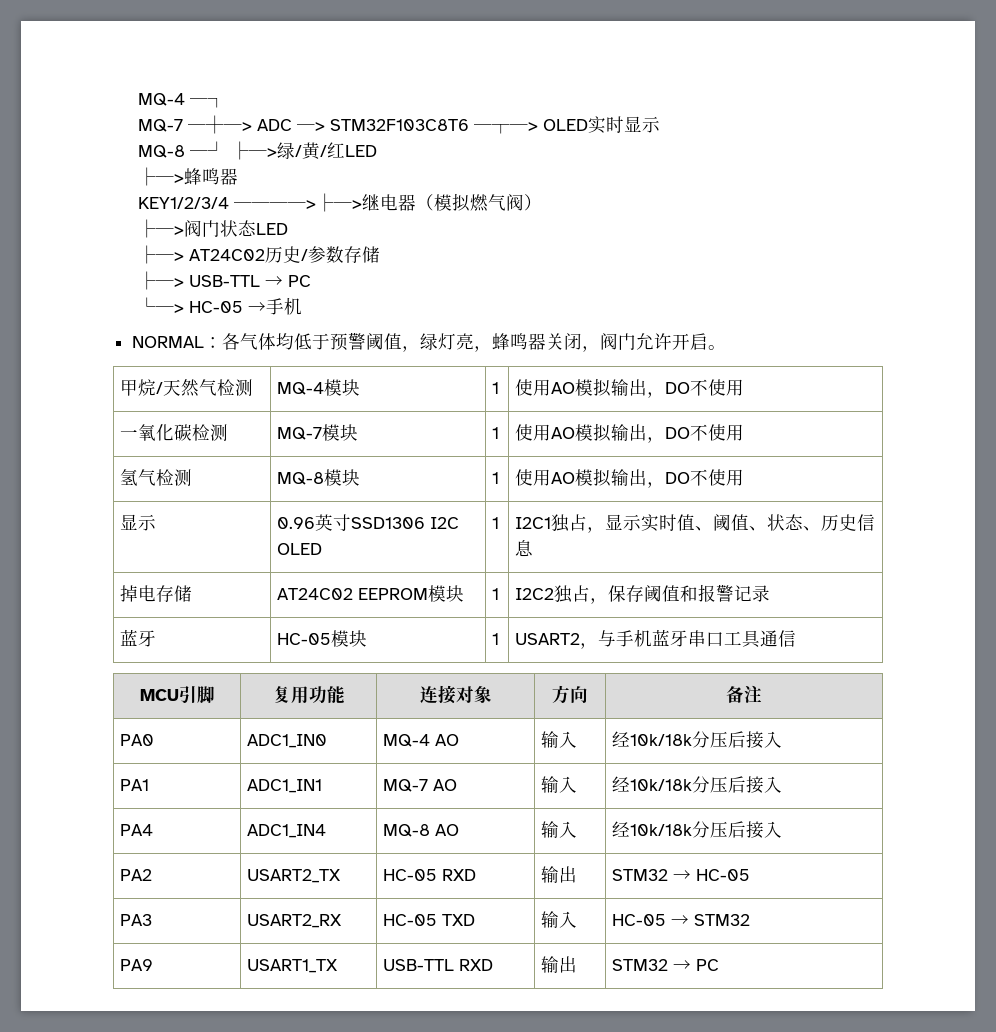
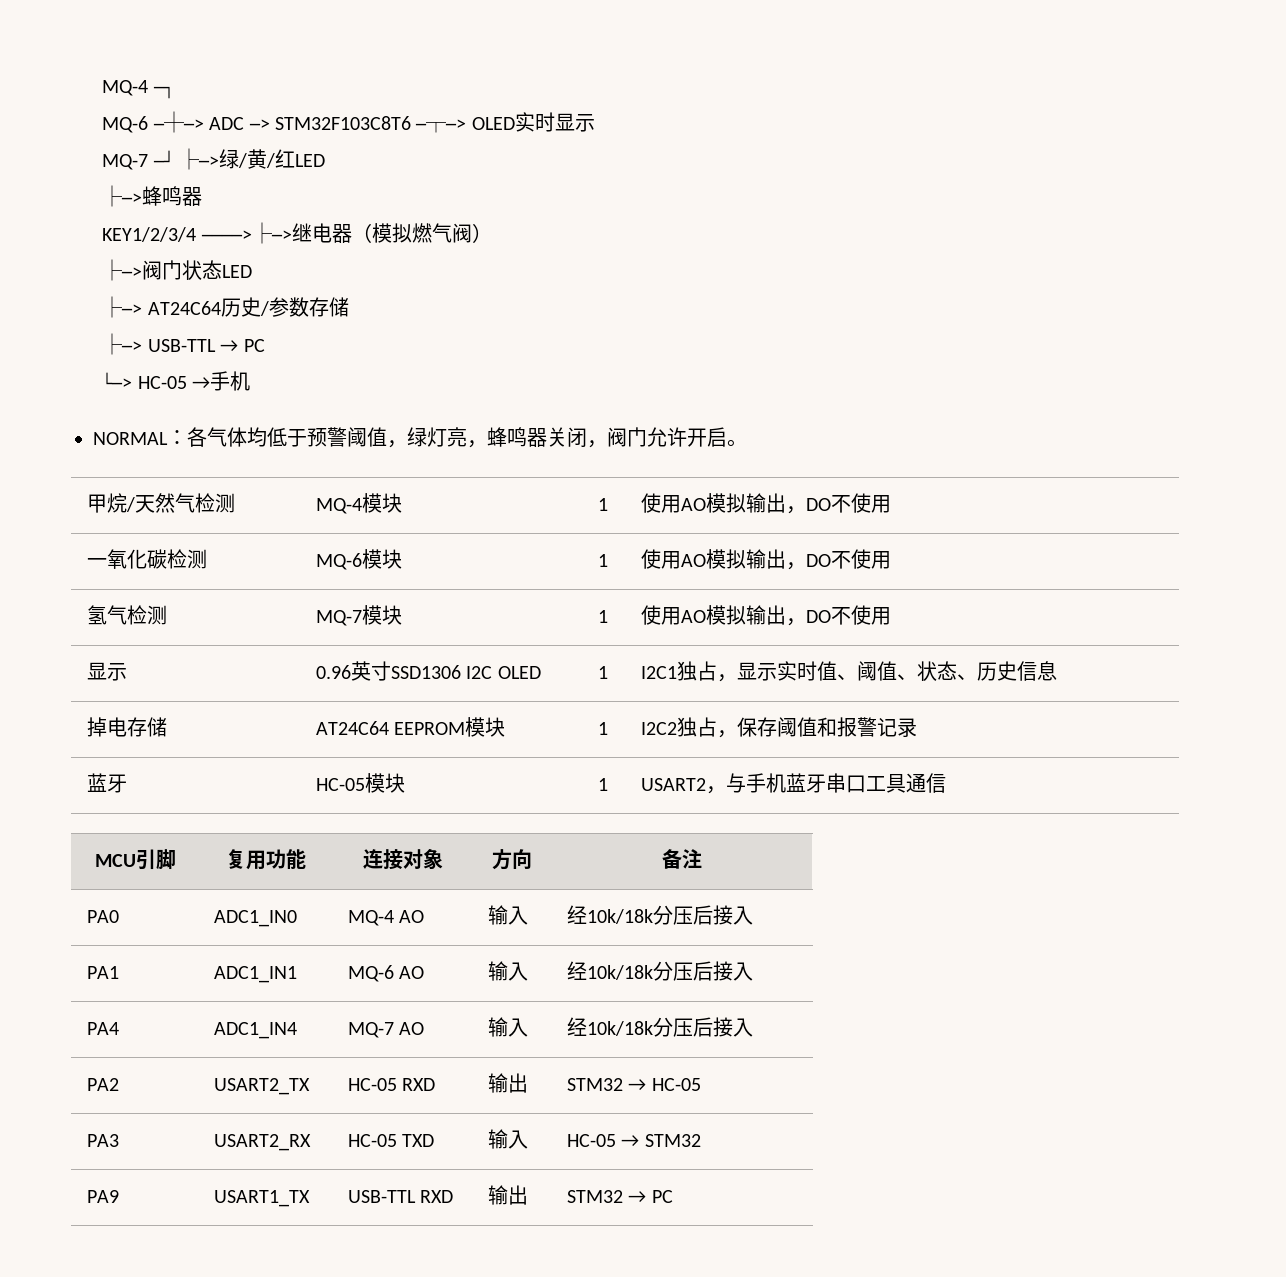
- MQ-7 ─┼─> ADC ─> STM32F103C8T6 ─┬─> OLED实时显示
+ MQ-6 ─┼─> ADC ─> STM32F103C8T6 ─┬─> OLED实时显示
- MQ-8 ─┘ ├─>绿/黄/红LED
+ MQ-7 ─┘ ├─>绿/黄/红LED
- ├─> AT24C02历史/参数存储
+ ├─> AT24C64历史/参数存储
- 一氧化碳检测 | MQ-7模块 | 1 | 使用AO模拟输出，DO不使用
+ 一氧化碳检测 | MQ-6模块 | 1 | 使用AO模拟输出，DO不使用
- 氢气检测 | MQ-8模块 | 1 | 使用AO模拟输出，DO不使用
+ 氢气检测 | MQ-7模块 | 1 | 使用AO模拟输出，DO不使用
- 掉电存储 | AT24C02 EEPROM模块 | 1 | I2C2独占，保存阈值和报警记录
+ 掉电存储 | AT24C64 EEPROM模块 | 1 | I2C2独占，保存阈值和报警记录
- PA1 | ADC1_IN1 | MQ-7 AO | 输入 | 经10k/18k分压后接入
+ PA1 | ADC1_IN1 | MQ-6 AO | 输入 | 经10k/18k分压后接入
- PA4 | ADC1_IN4 | MQ-8 AO | 输入 | 经10k/18k分压后接入
+ PA4 | ADC1_IN4 | MQ-7 AO | 输入 | 经10k/18k分压后接入

